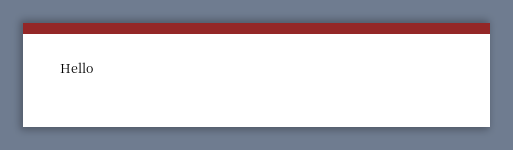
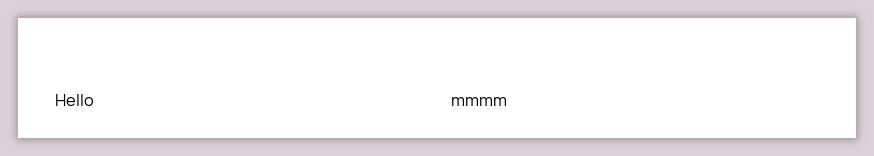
+ mmmm

